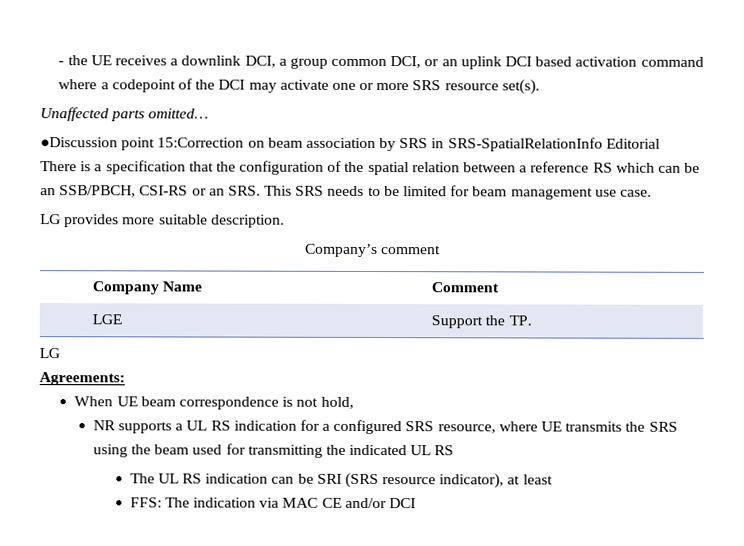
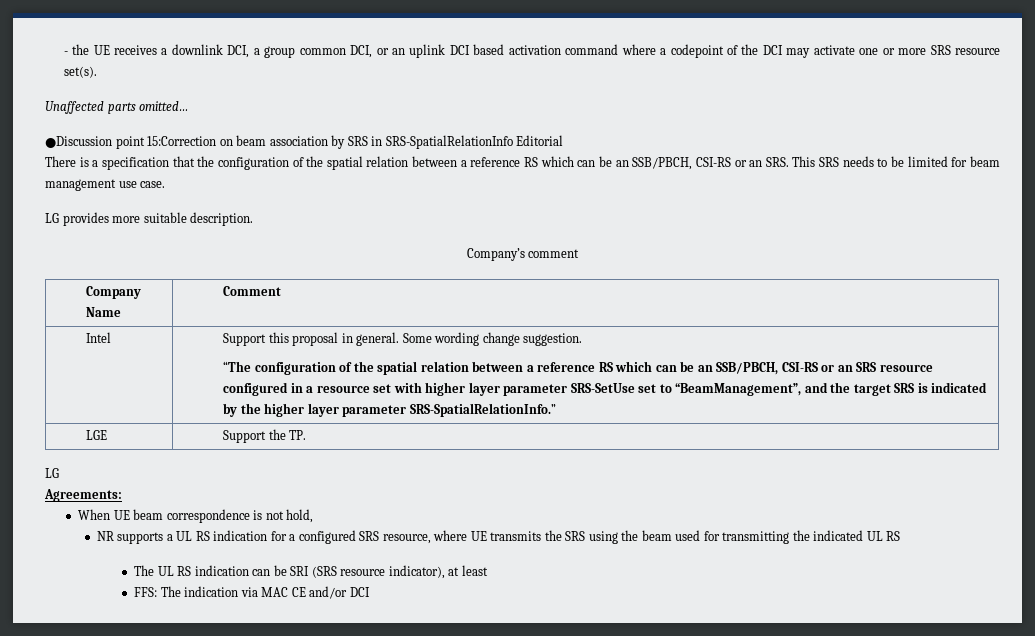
+ Intel | Support this proposal in general. Some wording change suggestion.
+ “The configuration of the spatial relation between a reference RS which can be an SSB/PBCH, CSI-RS or an SRS resource configured in a resource set with higher layer parameter SRS-SetUse set to “BeamManagement”, and the target SRS is indicated by the higher layer parameter SRS-SpatialRelationInfo.”

